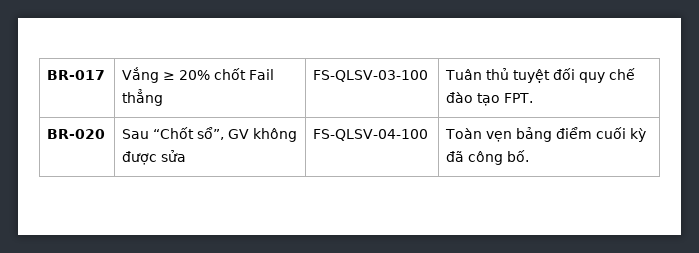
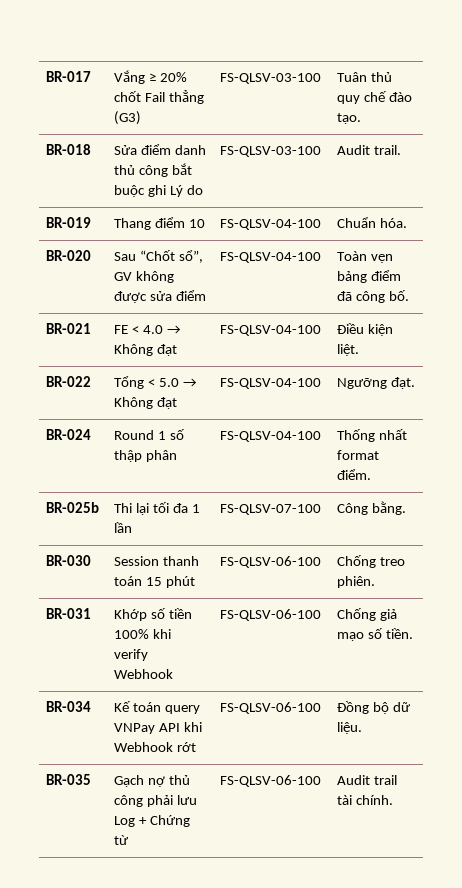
- BR-017 | Vắng ≥ 20% chốt Fail thẳng | FS-QLSV-03-100 | Tuân thủ tuyệt đối quy chế đào tạo FPT.
+ BR-017 | Vắng ≥ 20% chốt Fail thẳng (G3) | FS-QLSV-03-100 | Tuân thủ quy chế đào tạo.
+ BR-018 | Sửa điểm danh thủ công bắt buộc ghi Lý do | FS-QLSV-03-100 | Audit trail.
+ BR-019 | Thang điểm 10 | FS-QLSV-04-100 | Chuẩn hóa.
- BR-020 | Sau “Chốt sổ”, GV không được sửa | FS-QLSV-04-100 | Toàn vẹn bảng điểm cuối kỳ đã công bố.
+ BR-020 | Sau “Chốt sổ”, GV không được sửa điểm | FS-QLSV-04-100 | Toàn vẹn bảng điểm đã công bố.
+ BR-021 | FE < 4.0 → Không đạt | FS-QLSV-04-100 | Điều kiện liệt.
+ BR-022 | Tổng < 5.0 → Không đạt | FS-QLSV-04-100 | Ngưỡng đạt.
+ BR-024 | Round 1 số thập phân | FS-QLSV-04-100 | Thống nhất format điểm.
+ BR-025b | Thi lại tối đa 1 lần | FS-QLSV-07-100 | Công bằng.
+ BR-030 | Session thanh toán 15 phút | FS-QLSV-06-100 | Chống treo phiên.
+ BR-031 | Khớp số tiền 100% khi verify Webhook | FS-QLSV-06-100 | Chống giả mạo số tiền.
+ BR-034 | Kế toán query VNPay API khi Webhook rớt | FS-QLSV-06-100 | Đồng bộ dữ liệu.
+ BR-035 | Gạch nợ thủ công phải lưu Log + Chứng từ | FS-QLSV-06-100 | Audit trail tài chính.

